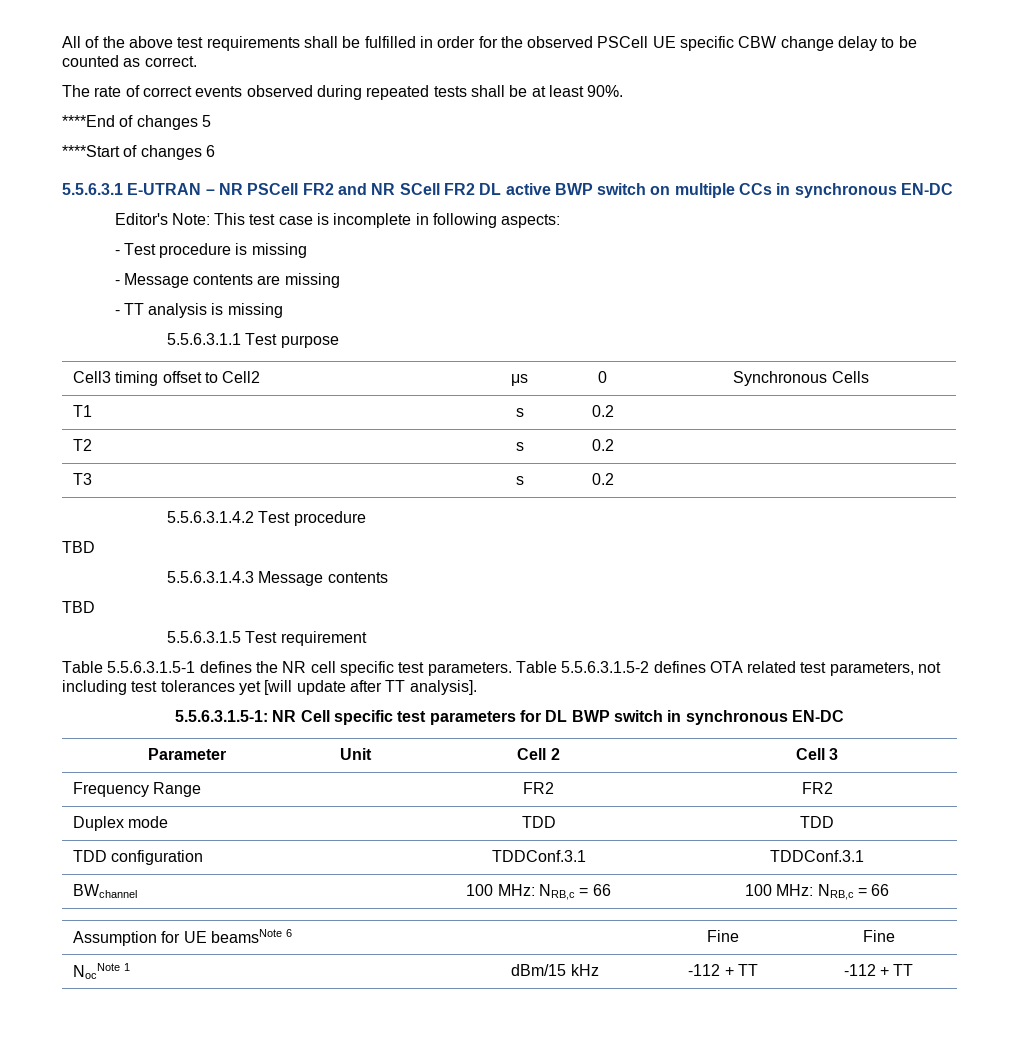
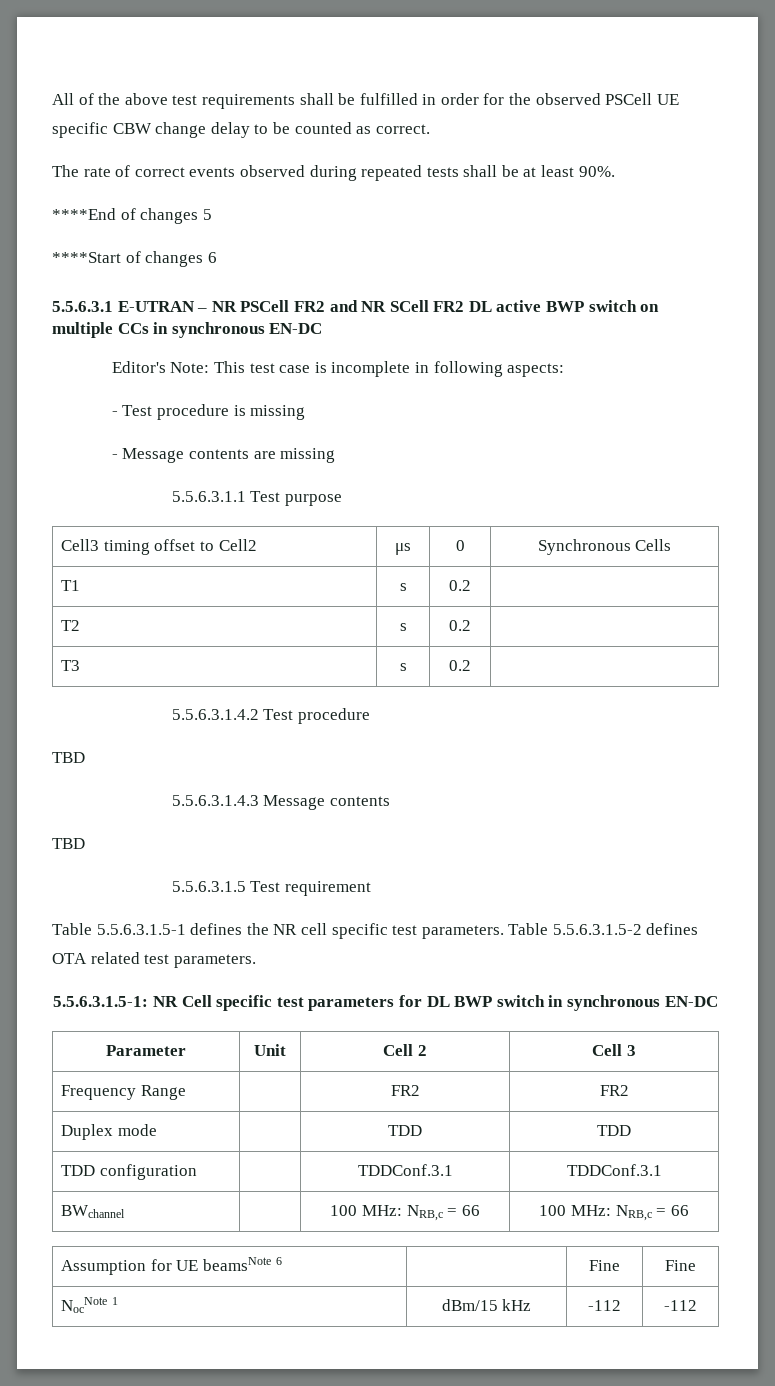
- - TT analysis is missing
- Table 5.5.6.3.1.5-2 defines OTA related test parameters, not including test tolerances yet [will update after TT analysis].
+ Table 5.5.6.3.1.5-2 defines OTA related test parameters.
- NocNote 1 | dBm/15 kHz | -112 + TT | -112 + TT
+ NocNote 1 | dBm/15 kHz | -112 | -112

